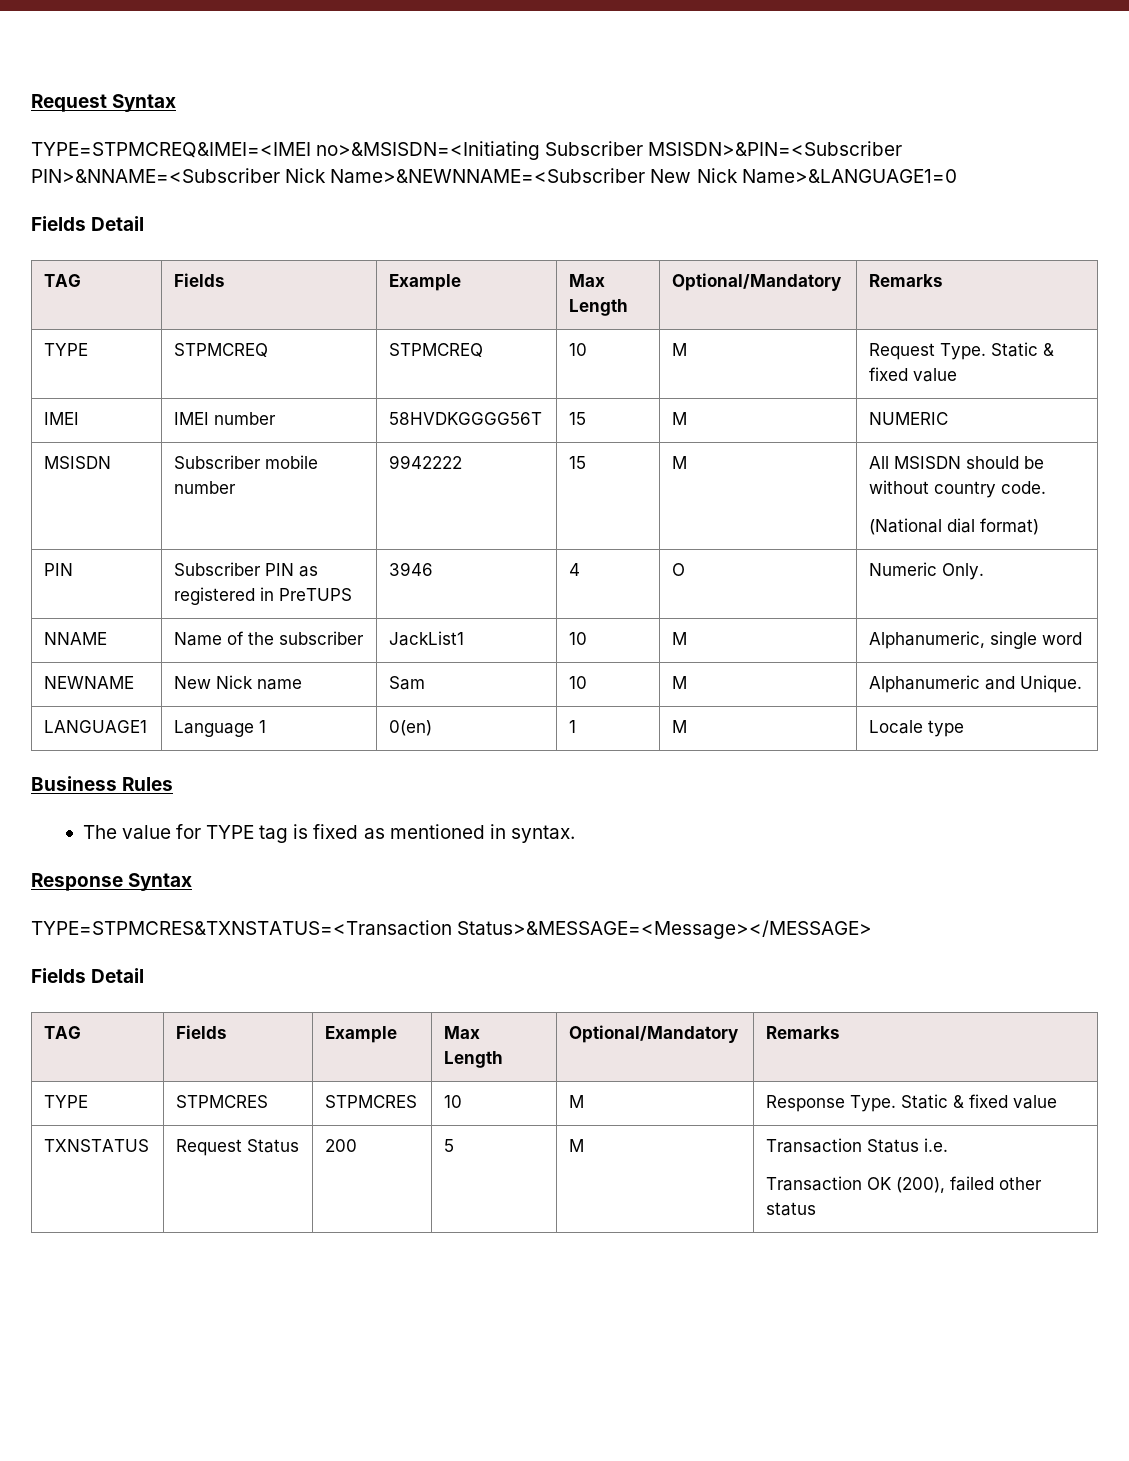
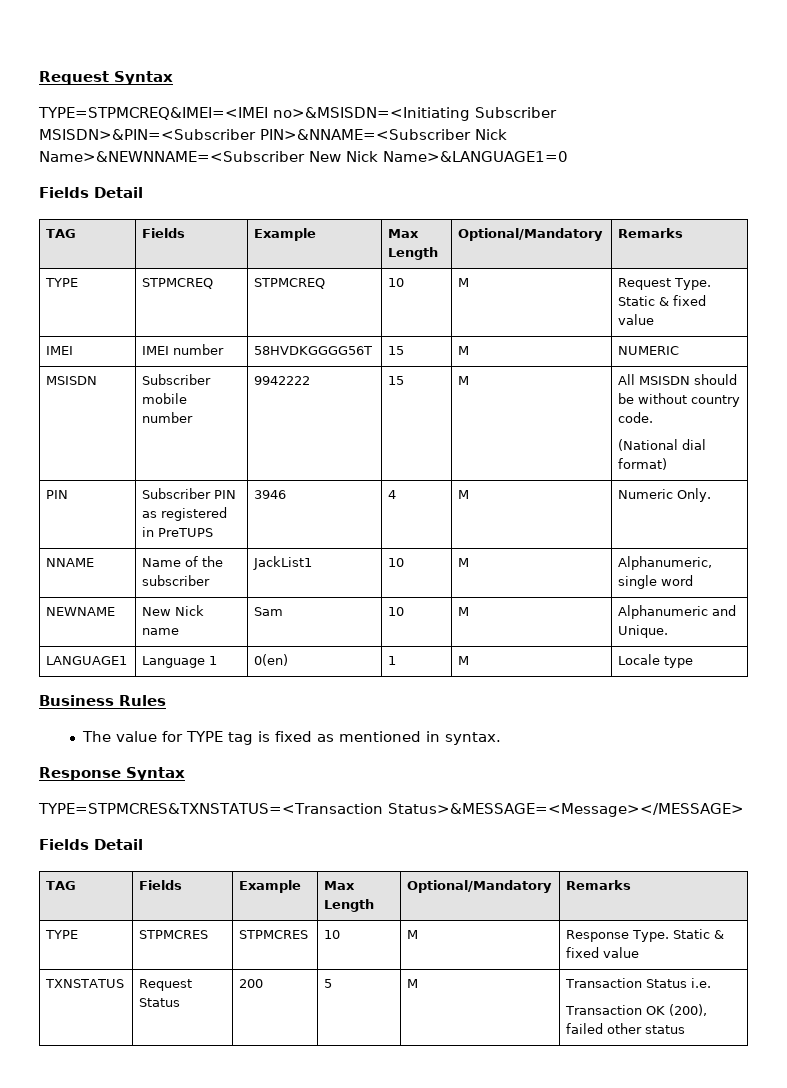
- PIN | Subscriber PIN as registered in PreTUPS | 3946 | 4 | O | Numeric Only.
+ PIN | Subscriber PIN as registered in PreTUPS | 3946 | 4 | M | Numeric Only.

